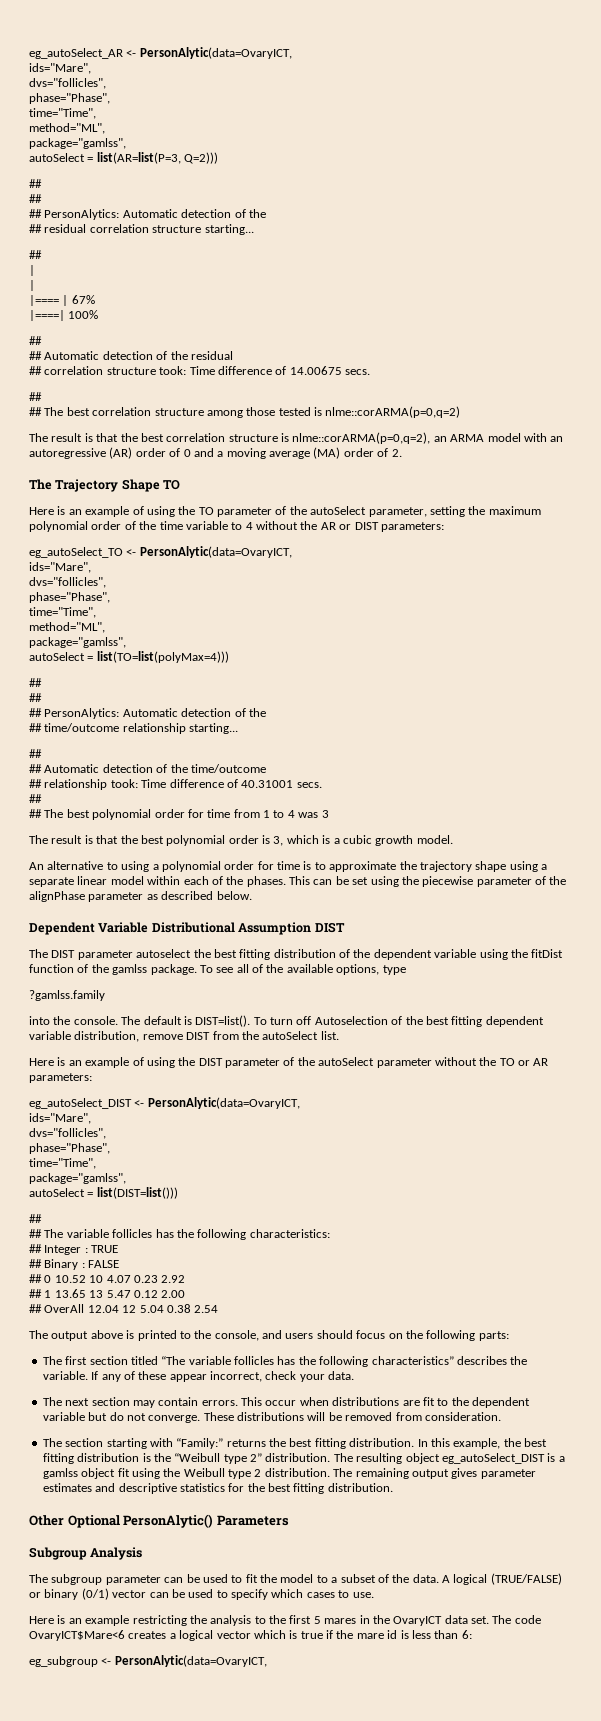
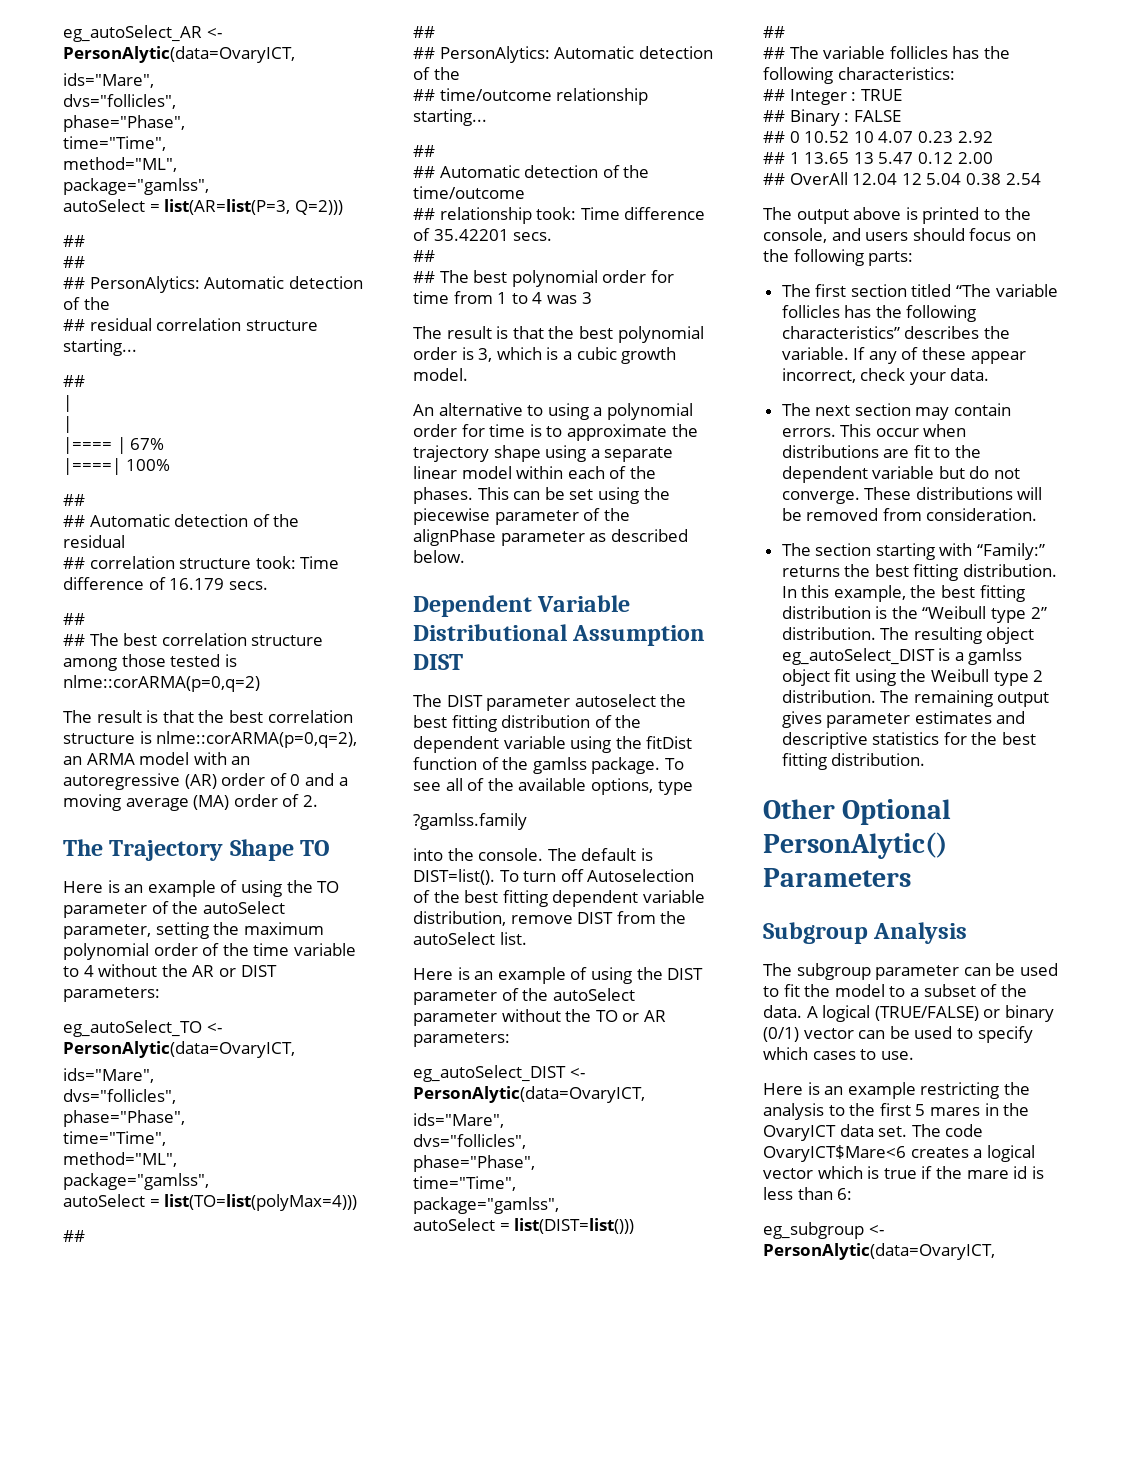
- ## correlation structure took: Time difference of 14.00675 secs.
+ ## correlation structure took: Time difference of 16.179 secs.
- ## relationship took: Time difference of 40.31001 secs.
+ ## relationship took: Time difference of 35.42201 secs.

